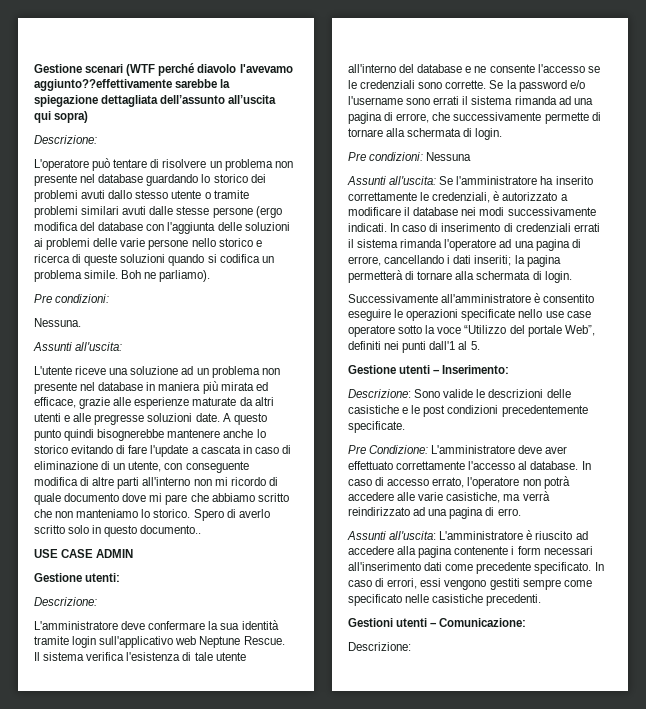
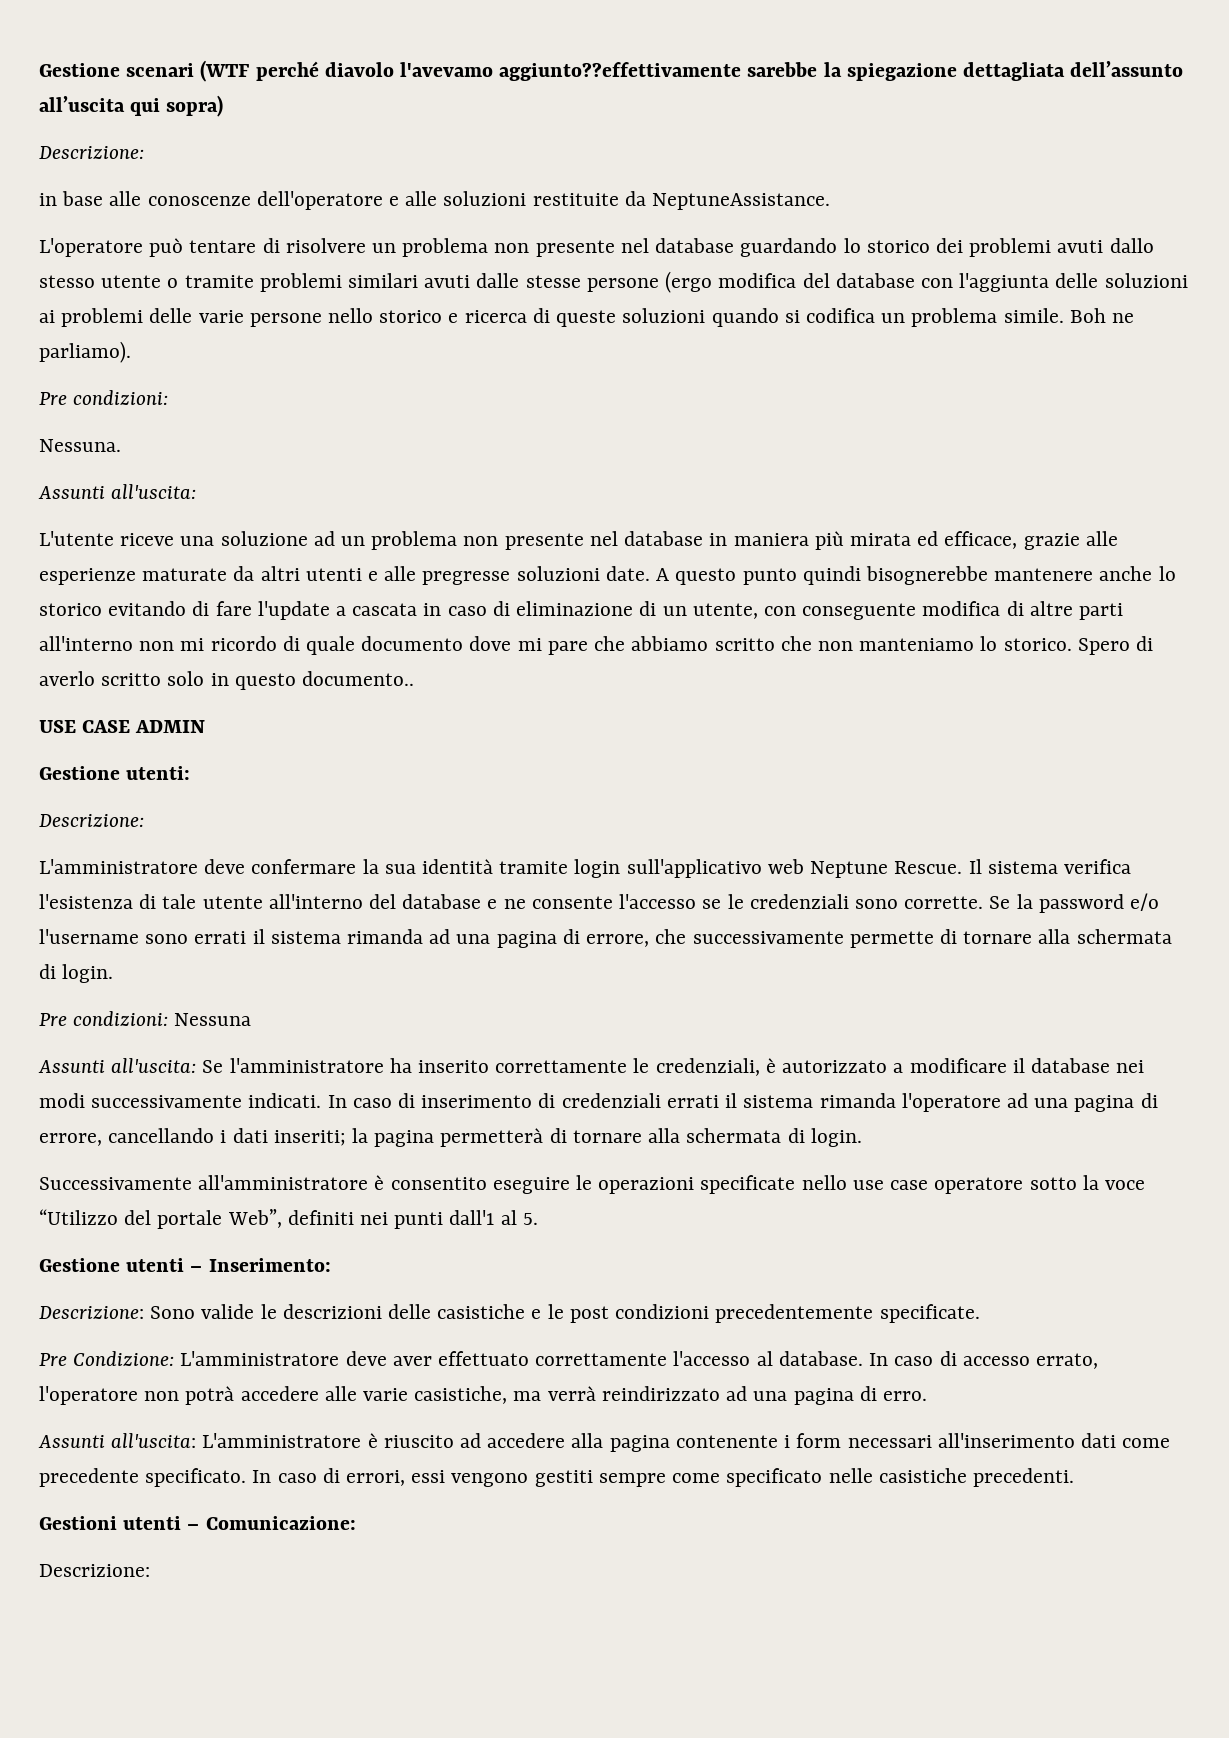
+ in base alle conoscenze dell'operatore e alle soluzioni restituite da NeptuneAssistance.

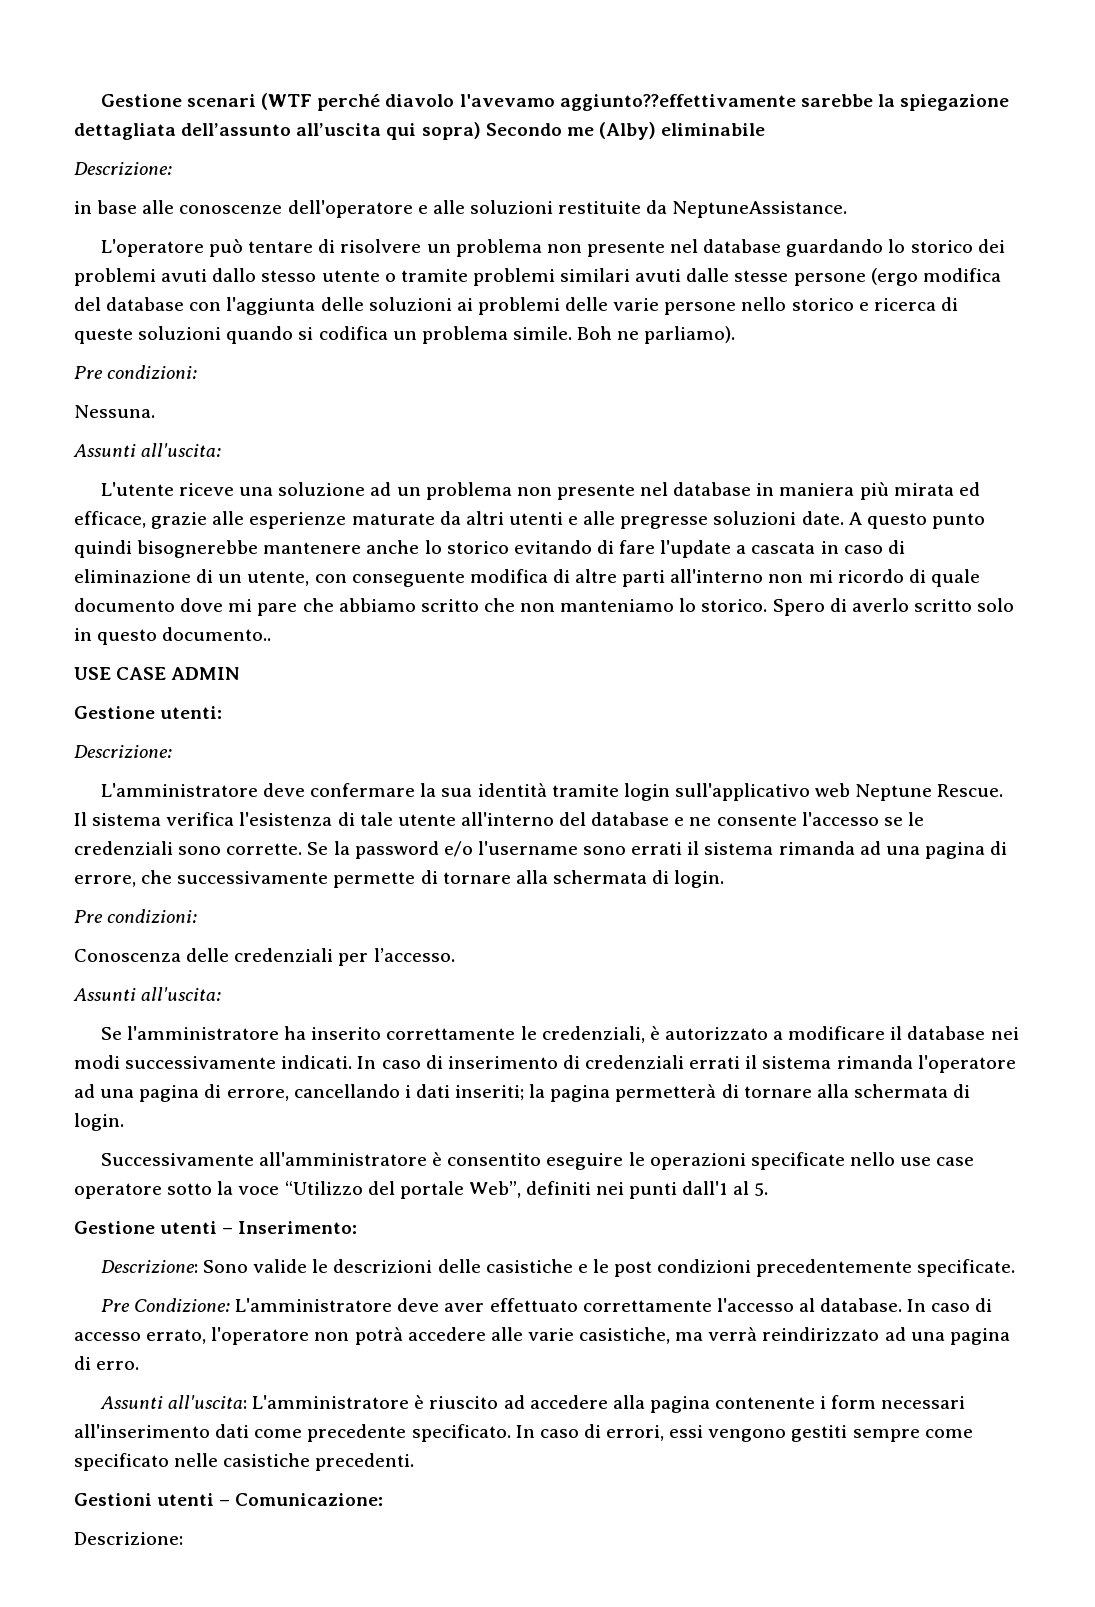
- Gestione scenari (WTF perché diavolo l'avevamo aggiunto??effettivamente sarebbe la spiegazione dettagliata dell’assunto all’uscita qui sopra)
+ Gestione scenari (WTF perché diavolo l'avevamo aggiunto??effettivamente sarebbe la spiegazione dettagliata dell’assunto all’uscita qui sopra) Secondo me (Alby) eliminabile
  Se la password e/o l'username sono errati il sistema rimanda ad una pagina di errore, che successivamente permette di tornare alla schermata di login.
- Pre condizioni: Nessuna
- Assunti all'uscita: Se l'amministratore ha inserito correttamente le credenziali, è autorizzato a modificare il database nei modi successivamente indicati.
+ Pre condizioni:
+ Conoscenza delle credenziali per l’accesso.
+ Assunti all'uscita:
+ Se l'amministratore ha inserito correttamente le credenziali, è autorizzato a modificare il database nei modi successivamente indicati.

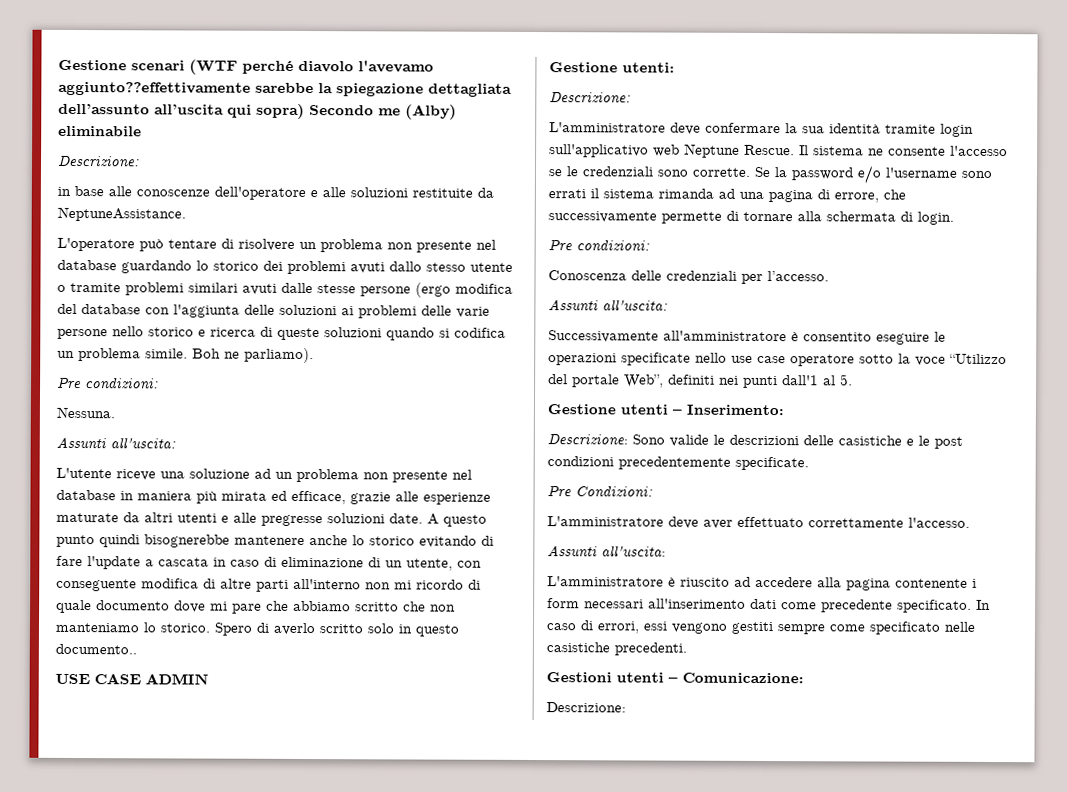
- Il sistema verifica l'esistenza di tale utente all'interno del database e ne consente l'accesso se le credenziali sono corrette.
+ Il sistema ne consente l'accesso se le credenziali sono corrette.
- Se l'amministratore ha inserito correttamente le credenziali, è autorizzato a modificare il database nei modi successivamente indicati. In caso di inserimento di credenziali errati il sistema rimanda l'operatore ad una pagina di errore, cancellando i dati inseriti; la pagina permetterà di tornare alla schermata di login.
- Pre Condizione: L'amministratore deve aver effettuato correttamente l'accesso al database. In caso di accesso errato, l'operatore non potrà accedere alle varie casistiche, ma verrà reindirizzato ad una pagina di erro.
- Assunti all'uscita: L'amministratore è riuscito ad accedere alla pagina contenente i form necessari all'inserimento dati come precedente specificato.
+ Pre Condizioni:
+ L'amministratore deve aver effettuato correttamente l'accesso.
+ Assunti all'uscita:
+ L'amministratore è riuscito ad accedere alla pagina contenente i form necessari all'inserimento dati come precedente specificato.

